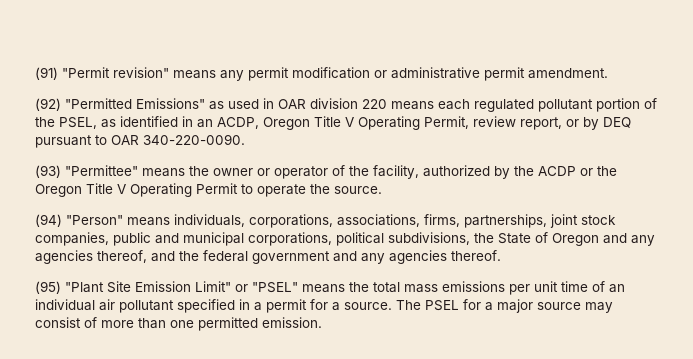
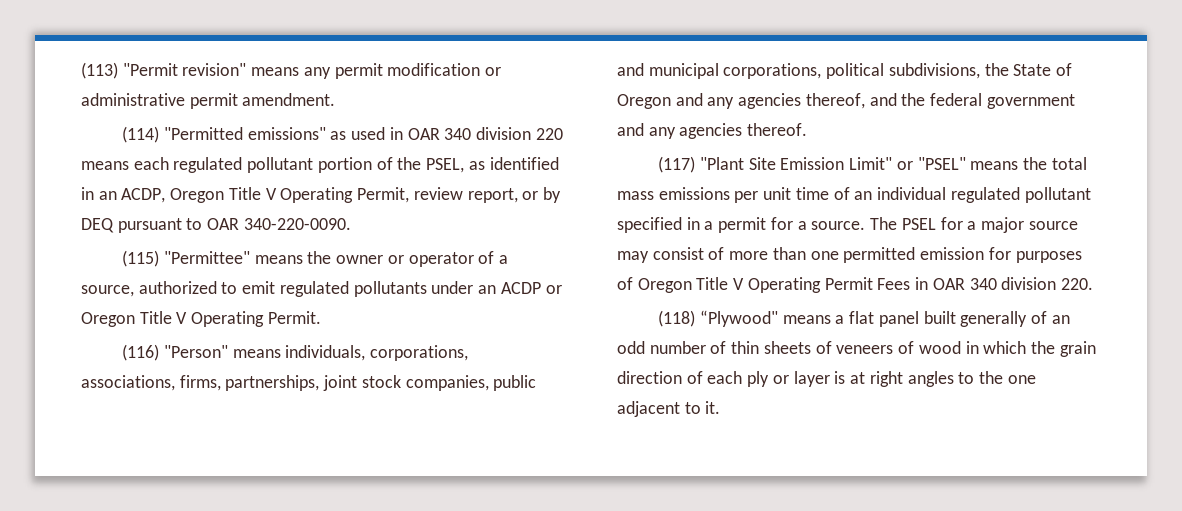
- (91) "Permit revision" means any permit modification or administrative permit amendment.
+ (113) "Permit revision" means any permit modification or administrative permit amendment.
- (92) "Permitted Emissions" as used in OAR division 220 means each regulated pollutant portion of the PSEL, as identified in an ACDP, Oregon Title V Operating Permit, review report, or by DEQ pursuant to OAR 340-220-0090.
+ (114) "Permitted emissions" as used in OAR 340 division 220 means each regulated pollutant portion of the PSEL, as identified in an ACDP, Oregon Title V Operating Permit, review report, or by DEQ pursuant to OAR 340-220-0090.
- (93) "Permittee" means the owner or operator of the facility, authorized by the ACDP or the Oregon Title V Operating Permit to operate the source.
- (94) "Person" means individuals, corporations, associations, firms, partnerships, joint stock companies, public and municipal corporations, political subdivisions, the State of Oregon and any agencies thereof, and the federal government and any agencies thereof.
+ (115) "Permittee" means the owner or operator of a source, authorized to emit regulated pollutants under an ACDP or Oregon Title V Operating Permit.
+ (116) "Person" means individuals, corporations, associations, firms, partnerships, joint stock companies, public and municipal corporations, political subdivisions, the State of Oregon and any agencies thereof, and the federal government and any agencies thereof.
- (95) "Plant Site Emission Limit" or "PSEL" means the total mass emissions per unit time of an individual air pollutant specified in a permit for a source.
+ (117) "Plant Site Emission Limit" or "PSEL" means the total mass emissions per unit time of an individual regulated pollutant specified in a permit for a source.
- The PSEL for a major source may consist of more than one permitted emission.
+ The PSEL for a major source may consist of more than one permitted emission for purposes of Oregon Title V Operating Permit Fees in OAR 340 division 220.
+ (118) “Plywood" means a flat panel built generally of an odd number of thin sheets of veneers of wood in which the grain direction of each ply or layer is at right angles to the one adjacent to it.

